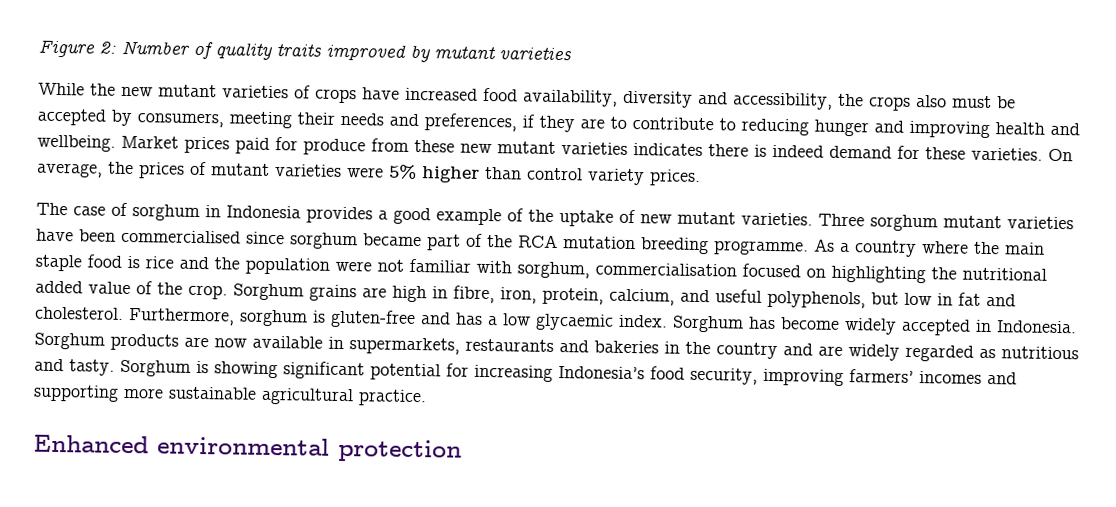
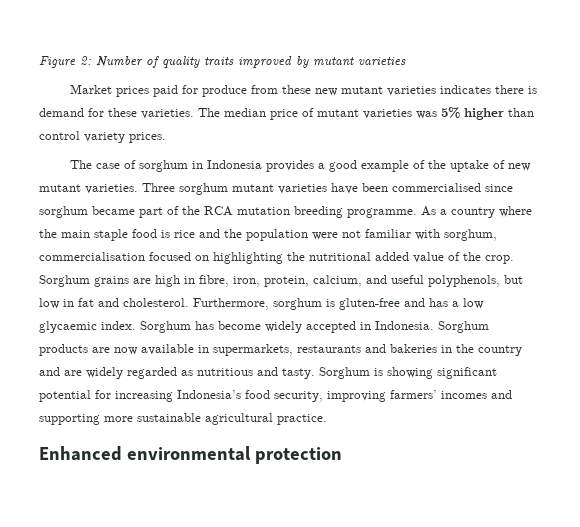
- While the new mutant varieties of crops have increased food availability, diversity and accessibility, the crops also must be accepted by consumers, meeting their needs and preferences, if they are to contribute to reducing hunger and improving health and wellbeing. Market prices paid for produce from these new mutant varieties indicates there is indeed demand for these varieties.
+ Market prices paid for produce from these new mutant varieties indicates there is demand for these varieties.
- On average, the prices of mutant varieties were 5% higher than control variety prices.
+ The median price of mutant varieties was 5% higher than control variety prices.

